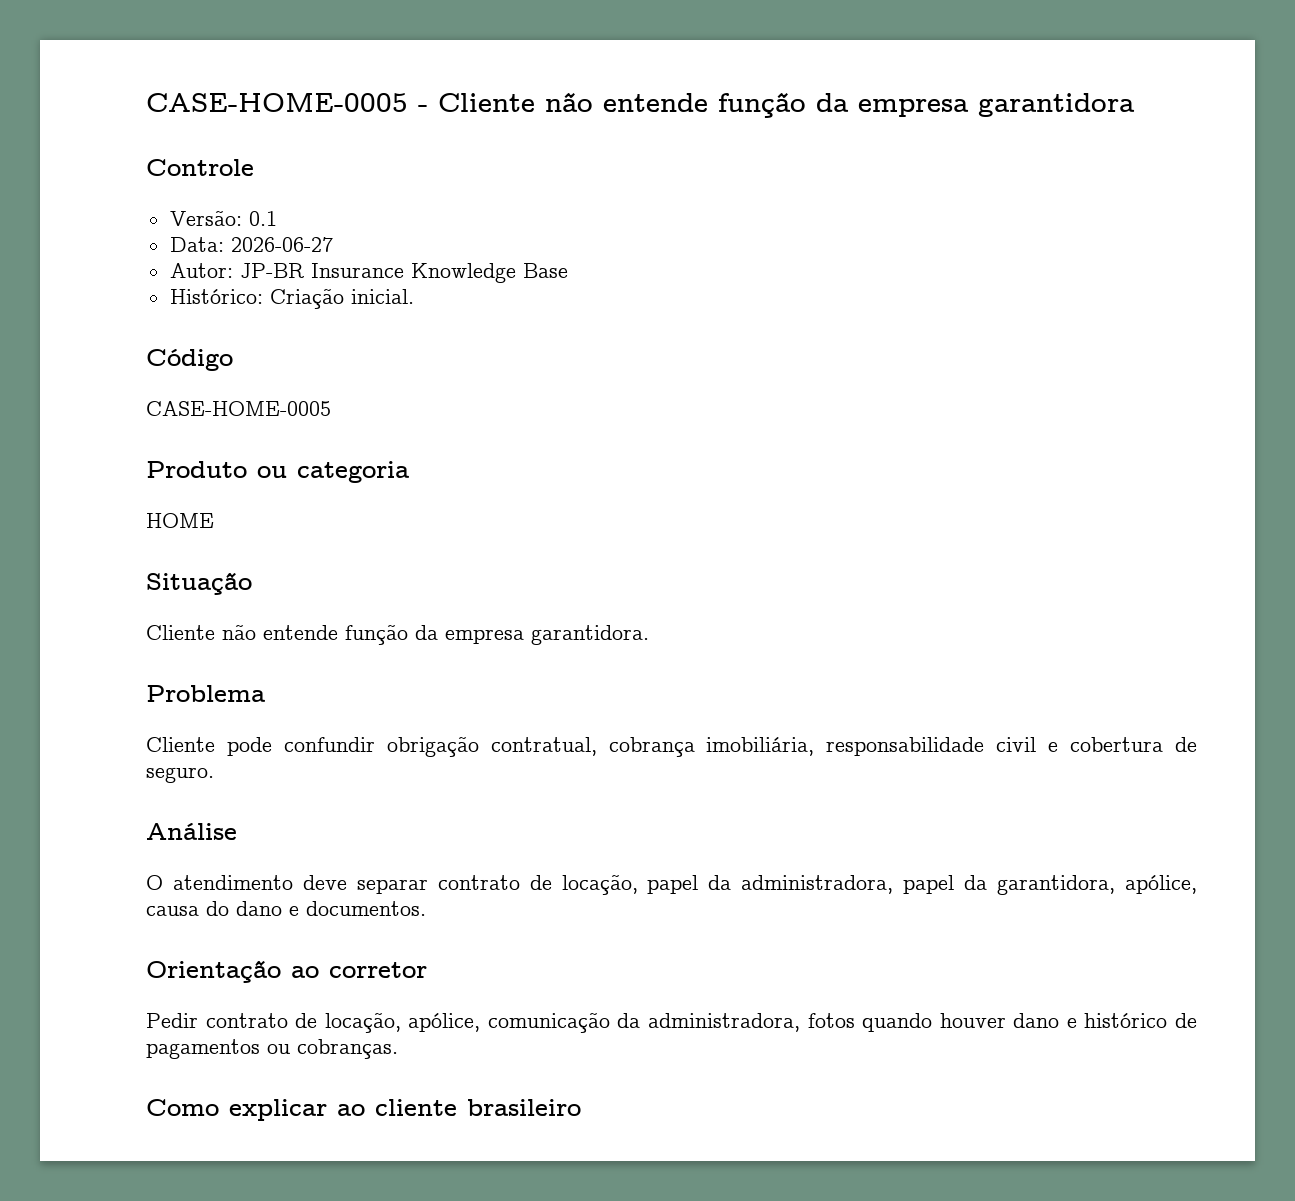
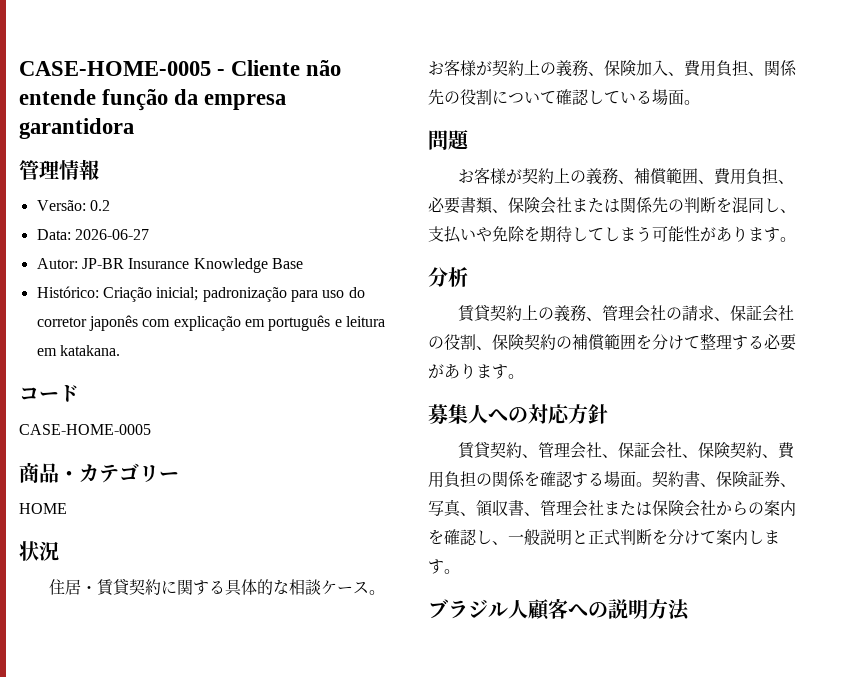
- Controle
+ 管理情報
- Versão: 0.1
+ Versão: 0.2
- Histórico: Criação inicial.
- Código
+ Histórico: Criação inicial; padronização para uso do corretor japonês com explicação em português e leitura em katakana.
+ コード
  CASE-HOME-0005
- Produto ou categoria
+ 商品・カテゴリー
  HOME
- Situação
- Cliente não entende função da empresa garantidora.
- Problema
- Cliente pode confundir obrigação contratual, cobrança imobiliária, responsabilidade civil e cobertura de seguro.
- Análise
- O atendimento deve separar contrato de locação, papel da administradora, papel da garantidora, apólice, causa do dano e documentos.
- Orientação ao corretor
- Pedir contrato de locação, apólice, comunicação da administradora, fotos quando houver dano e histórico de pagamentos ou cobranças.
- Como explicar ao cliente brasileiro
+ 状況
+ 住居・賃貸契約に関する具体的な相談ケース。お客様が契約上の義務、保険加入、費用負担、関係先の役割について確認している場面。
+ 問題
+ お客様が契約上の義務、補償範囲、費用負担、必要書類、保険会社または関係先の判断を混同し、支払いや免除を期待してしまう可能性があります。
+ 分析
+ 賃貸契約上の義務、管理会社の請求、保証会社の役割、保険契約の補償範囲を分けて整理する必要があります。
+ 募集人への対応方針
+ 賃貸契約、管理会社、保証会社、保険契約、費用負担の関係を確認する場面。契約書、保険証券、写真、領収書、管理会社または保険会社からの案内を確認し、一般説明と正式判断を分けて案内します。
+ ブラジル人顧客への説明方法

